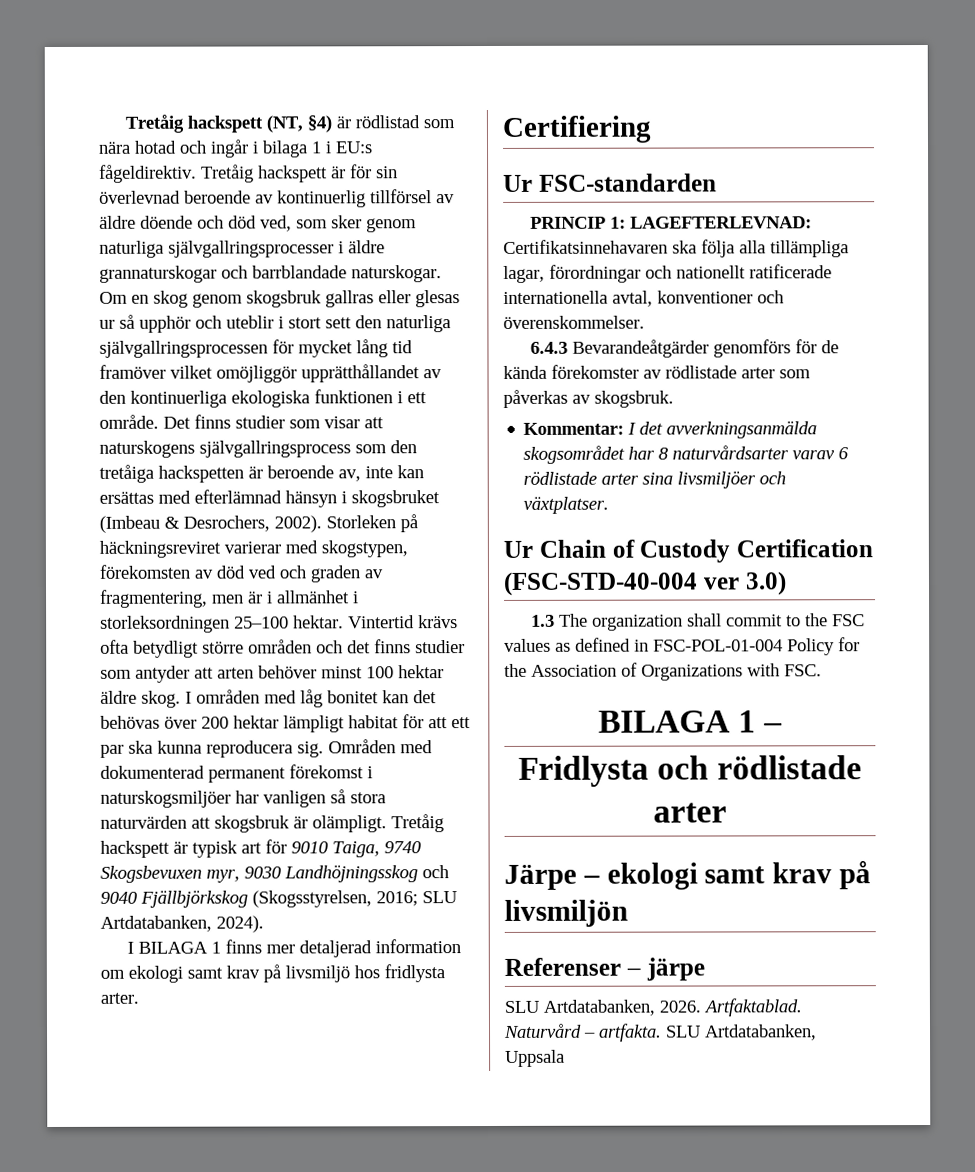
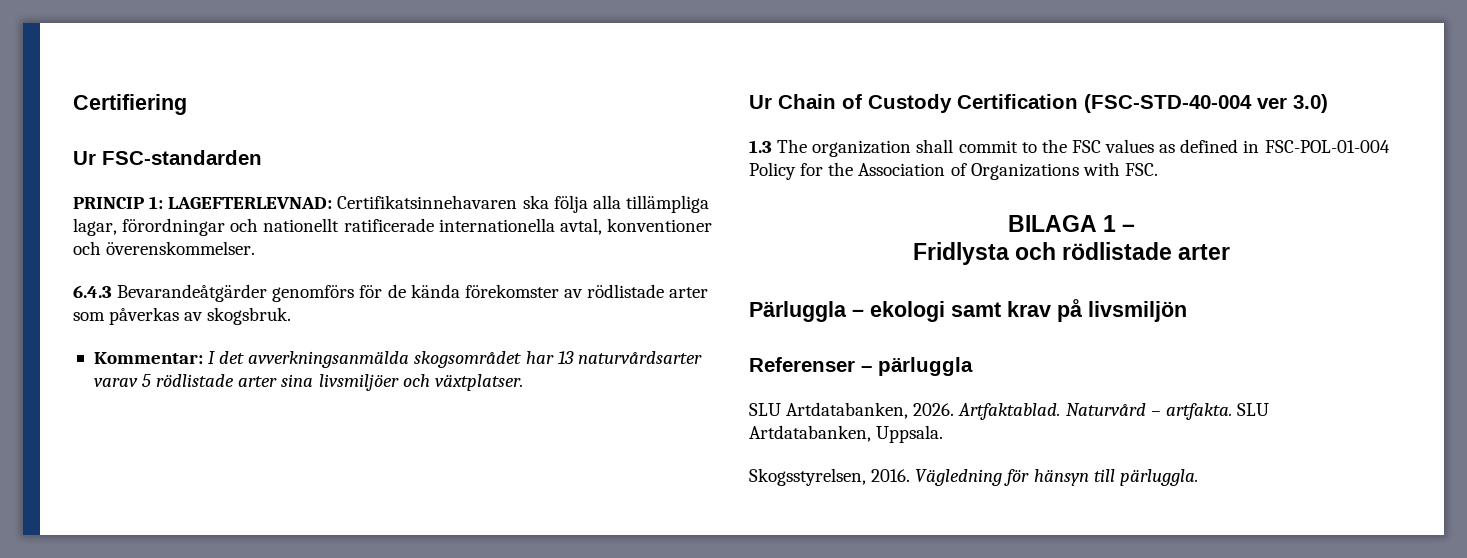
- Tretåig hackspett (NT, §4) är rödlistad som nära hotad och ingår i bilaga 1 i EU:s fågeldirektiv. Tretåig hackspett är för sin överlevnad beroende av kontinuerlig tillförsel av äldre döende och död ved, som sker genom naturliga självgallringsprocesser i äldre grannaturskogar och barrblandade naturskogar. Om en skog genom skogsbruk gallras eller glesas ur så upphör och uteblir i stort sett den naturliga självgallringsprocessen för mycket lång tid framöver vilket omöjliggör upprätthållandet av den kontinuerliga ekologiska funktionen i ett område. Det finns studier som visar att naturskogens självgallringsprocess som den tretåiga hackspetten är beroende av, inte kan ersättas med efterlämnad hänsyn i skogsbruket (Imbeau & Desrochers, 2002). Storleken på häckningsreviret varierar med skogstypen, förekomsten av död ved och graden av fragmentering, men är i allmänhet i storleksordningen 25–100 hektar. Vintertid krävs ofta betydligt större områden och det finns studier som antyder att arten behöver minst 100 hektar äldre skog. I områden med låg bonitet kan det behövas över 200 hektar lämpligt habitat för att ett par ska kunna reproducera sig. Områden med dokumenterad permanent förekomst i naturskogsmiljöer har vanligen så stora naturvärden att skogsbruk är olämpligt. Tretåig hackspett är typisk art för 9010 Taiga, 9740 Skogsbevuxen myr, 9030 Landhöjningsskog och 9040 Fjällbjörkskog (Skogsstyrelsen, 2016; SLU Artdatabanken, 2024).
- I BILAGA 1 finns mer detaljerad information om ekologi samt krav på livsmiljö hos fridlysta arter.
- Kommentar: I det avverkningsanmälda skogsområdet har 8 naturvårdsarter varav 6 rödlistade arter sina livsmiljöer och växtplatser.
+ Kommentar: I det avverkningsanmälda skogsområdet har 13 naturvårdsarter varav 5 rödlistade arter sina livsmiljöer och växtplatser.
- Järpe – ekologi samt krav på livsmiljön
+ Pärluggla – ekologi samt krav på livsmiljön
- Referenser – järpe
+ Referenser – pärluggla
- SLU Artdatabanken, Uppsala
+ SLU Artdatabanken, Uppsala.
+ Skogsstyrelsen, 2016. Vägledning för hänsyn till pärluggla.

